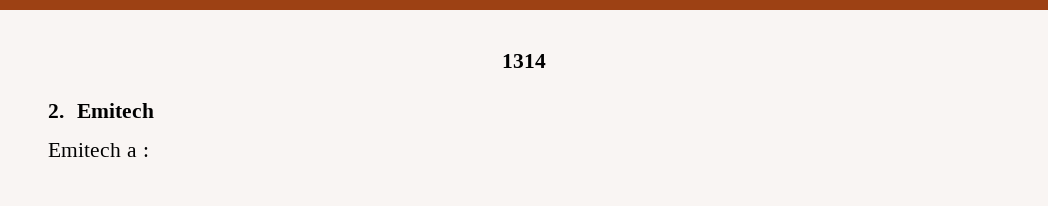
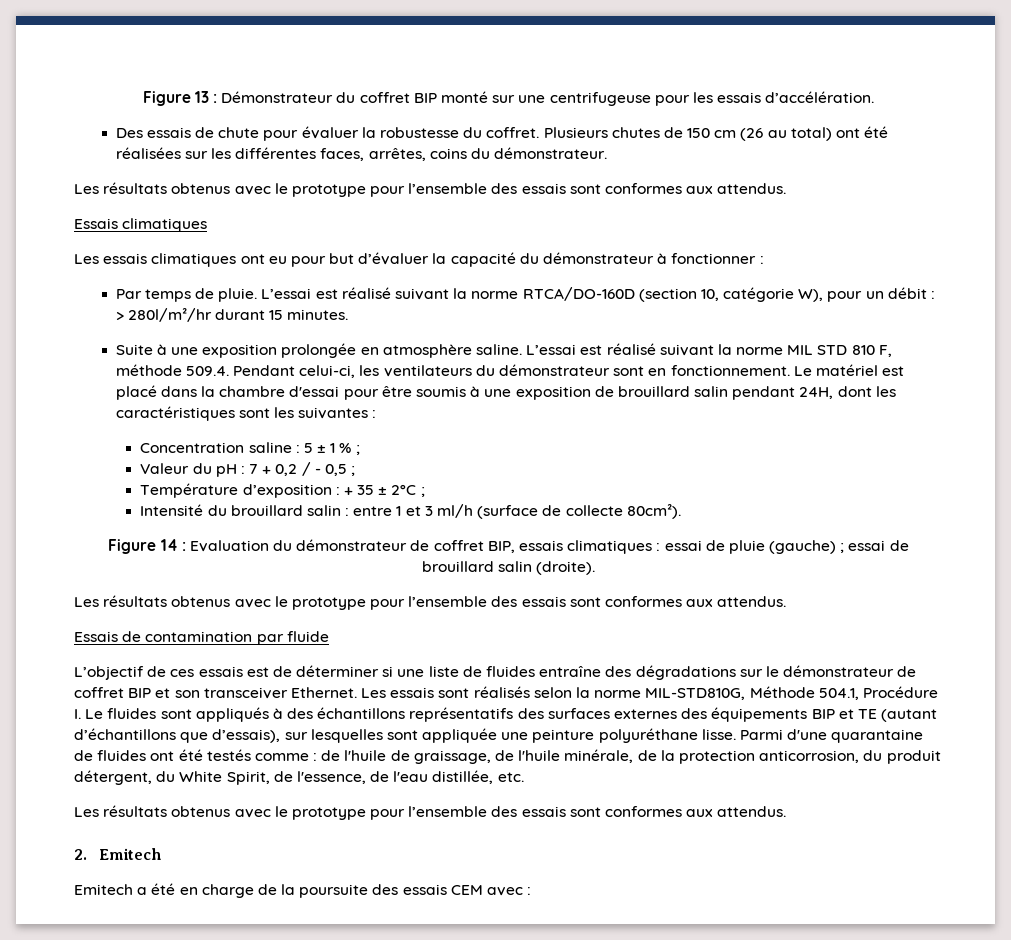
- 1314
+ Figure 13 : Démonstrateur du coffret BIP monté sur une centrifugeuse pour les essais d’accélération.
+ Des essais de chute pour évaluer la robustesse du coffret. Plusieurs chutes de 150 cm (26 au total) ont été réalisées sur les différentes faces, arrêtes, coins du démonstrateur.
+ Les résultats obtenus avec le prototype pour l’ensemble des essais sont conformes aux attendus.
+ Essais climatiques
+ Les essais climatiques ont eu pour but d’évaluer la capacité du démonstrateur à fonctionner :
+ Par temps de pluie. L’essai est réalisé suivant la norme RTCA/DO-160D (section 10, catégorie W), pour un débit : > 280l/m²/hr durant 15 minutes.
+ Suite à une exposition prolongée en atmosphère saline. L’essai est réalisé suivant la norme MIL STD 810 F, méthode 509.4. Pendant celui-ci, les ventilateurs du démonstrateur sont en fonctionnement. Le matériel est placé dans la chambre d'essai pour être soumis à une exposition de brouillard salin pendant 24H, dont les caractéristiques sont les suivantes :
+ Concentration saline : 5 ± 1 % ;
+ Valeur du pH : 7 + 0,2 / - 0,5 ;
+ Température d’exposition : + 35 ± 2°C ;
+ Intensité du brouillard salin : entre 1 et 3 ml/h (surface de collecte 80cm²).
+ Figure 14 : Evaluation du démonstrateur de coffret BIP, essais climatiques : essai de pluie (gauche) ; essai de brouillard salin (droite).
+ Les résultats obtenus avec le prototype pour l’ensemble des essais sont conformes aux attendus.
+ Essais de contamination par fluide
+ L’objectif de ces essais est de déterminer si une liste de fluides entraîne des dégradations sur le démonstrateur de coffret BIP et son transceiver Ethernet. Les essais sont réalisés selon la norme MIL-STD810G, Méthode 504.1, Procédure I. Le fluides sont appliqués à des échantillons représentatifs des surfaces externes des équipements BIP et TE (autant d’échantillons que d’essais), sur lesquelles sont appliquée une peinture polyuréthane lisse. Parmi d'une quarantaine de fluides ont été testés comme : de l'huile de graissage, de l'huile minérale, de la protection anticorrosion, du produit détergent, du White Spirit, de l'essence, de l'eau distillée, etc.
+ Les résultats obtenus avec le prototype pour l’ensemble des essais sont conformes aux attendus.
  2. Emitech
- Emitech a :
+ Emitech a été en charge de la poursuite des essais CEM avec :

